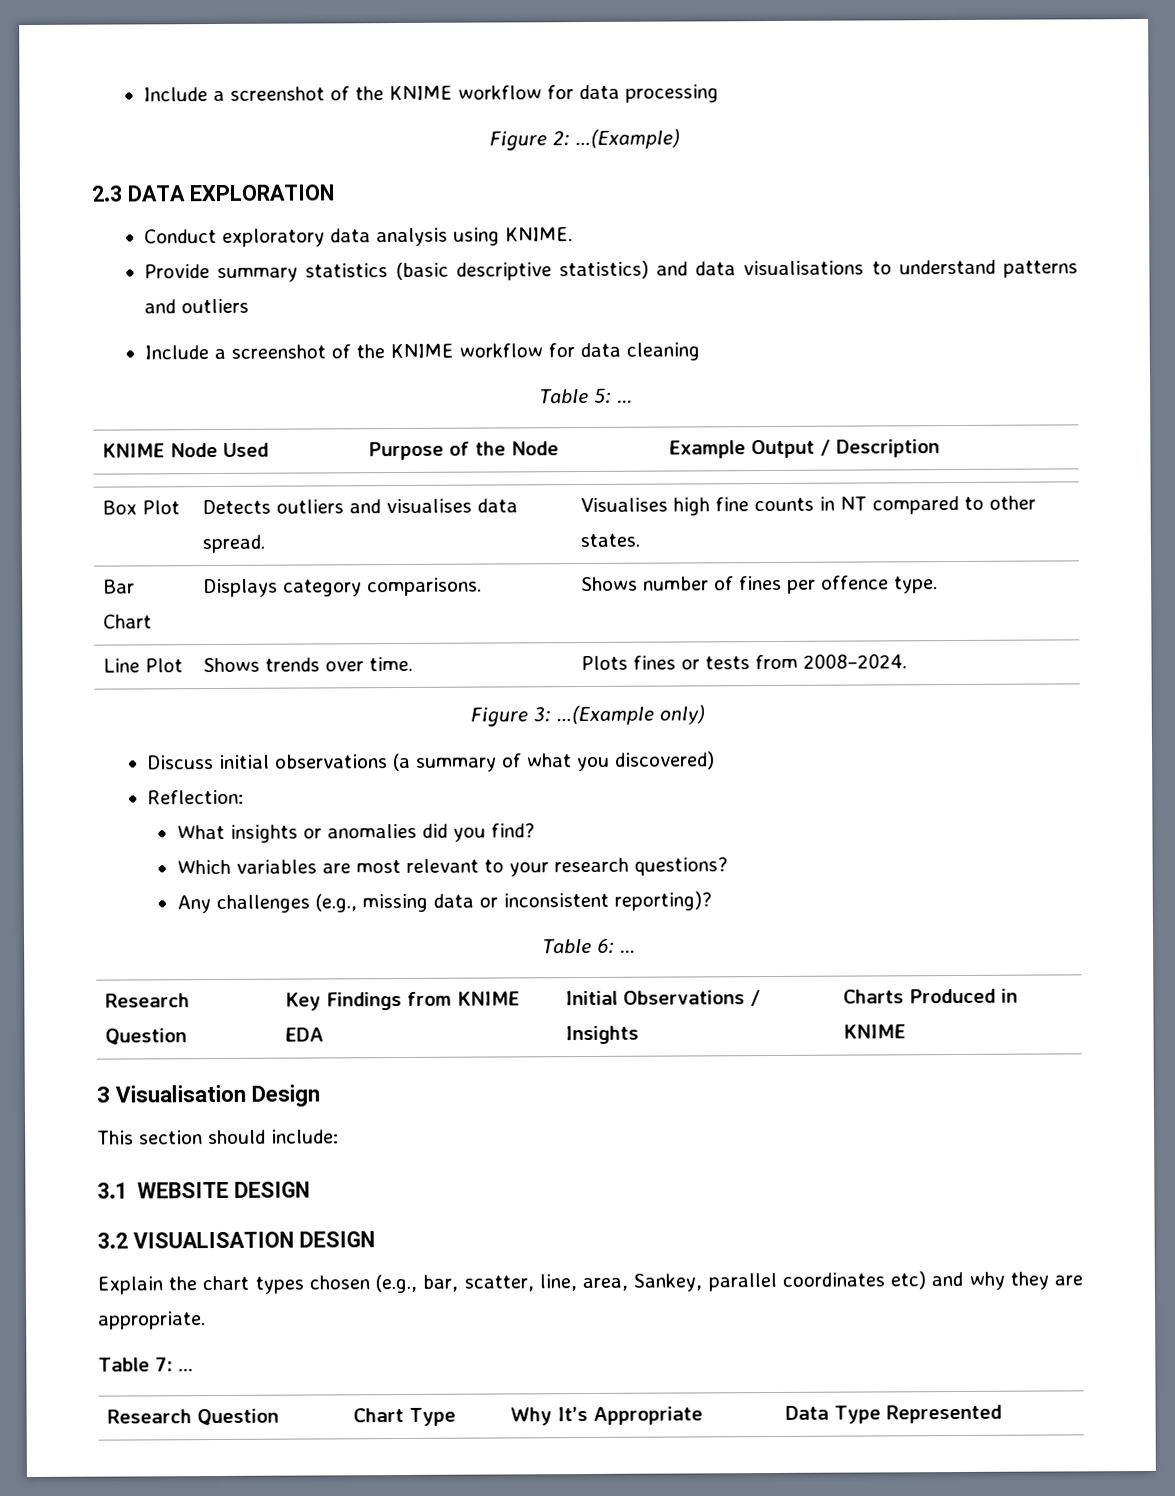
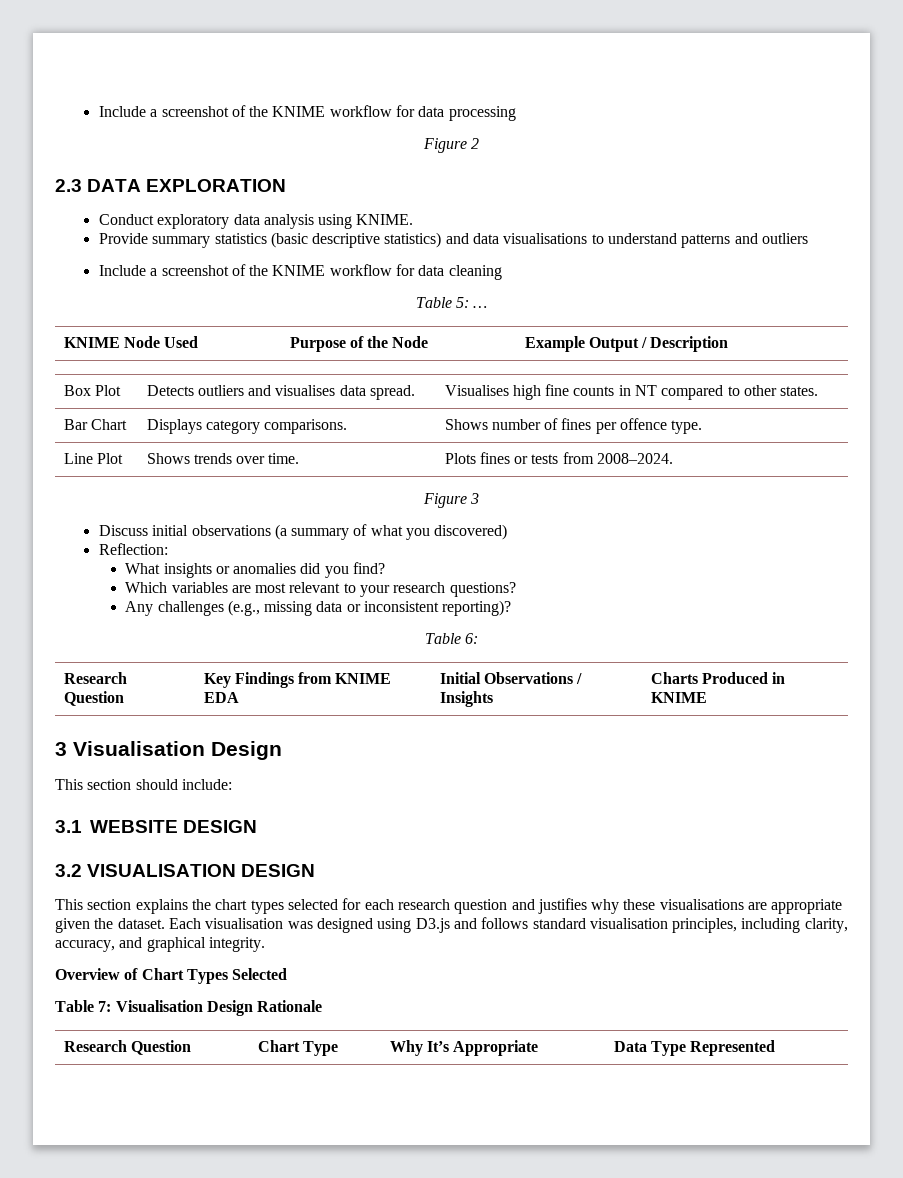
- Figure 2: …(Example)
+ Figure 2
- Figure 3: …(Example only)
+ Figure 3
- Table 6: …
+ Table 6:
- Explain the chart types chosen (e.g., bar, scatter, line, area, Sankey, parallel coordinates etc) and why they are appropriate.
+ This section explains the chart types selected for each research question and justifies why these visualisations are appropriate given the dataset. Each visualisation was designed using D3.js and follows standard visualisation principles, including clarity, accuracy, and graphical integrity.
+ Overview of Chart Types Selected
- Table 7: …
+ Table 7: Visualisation Design Rationale

